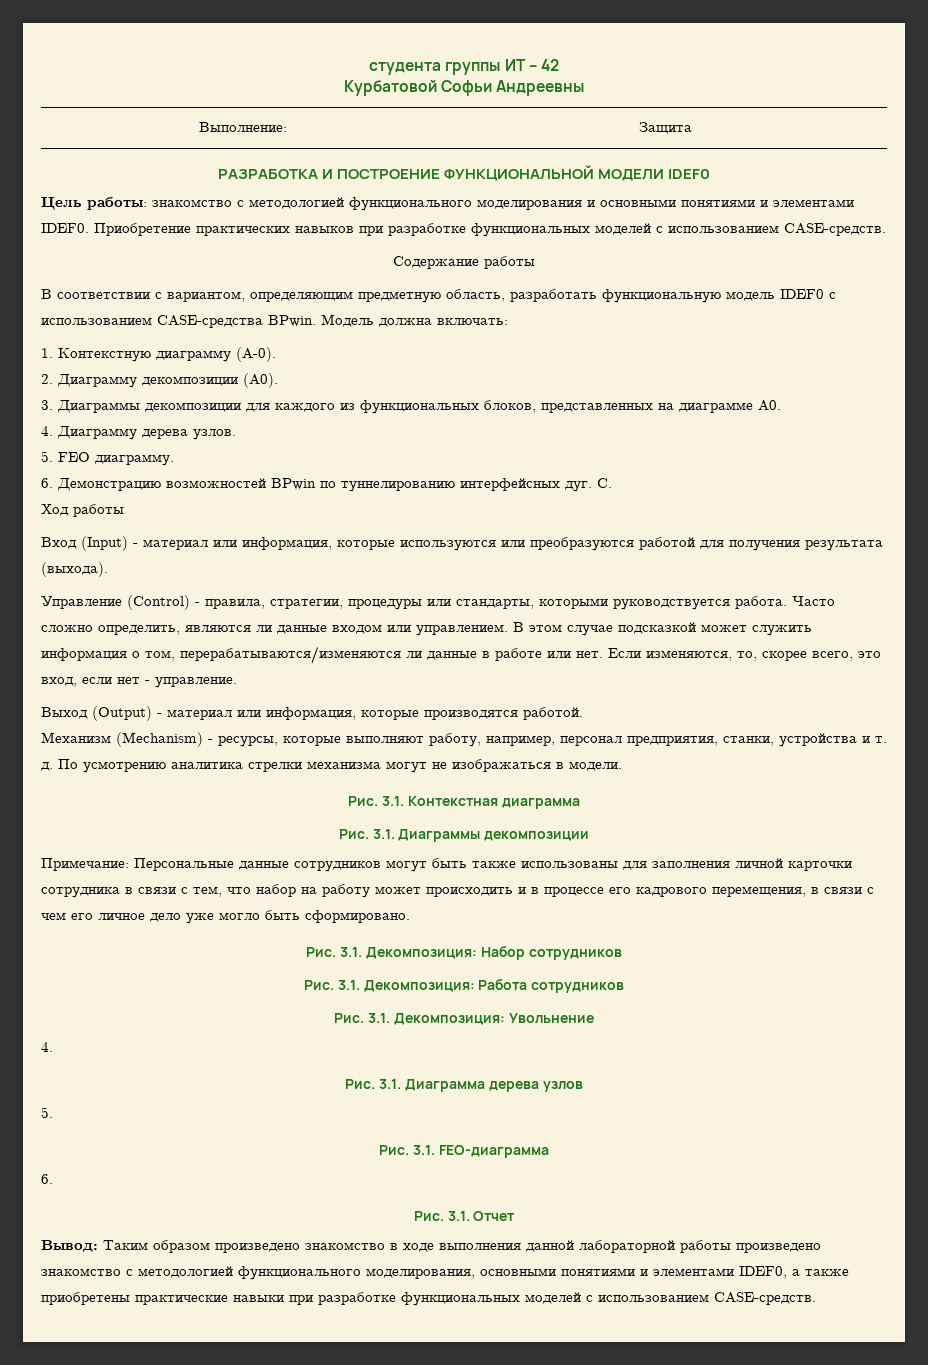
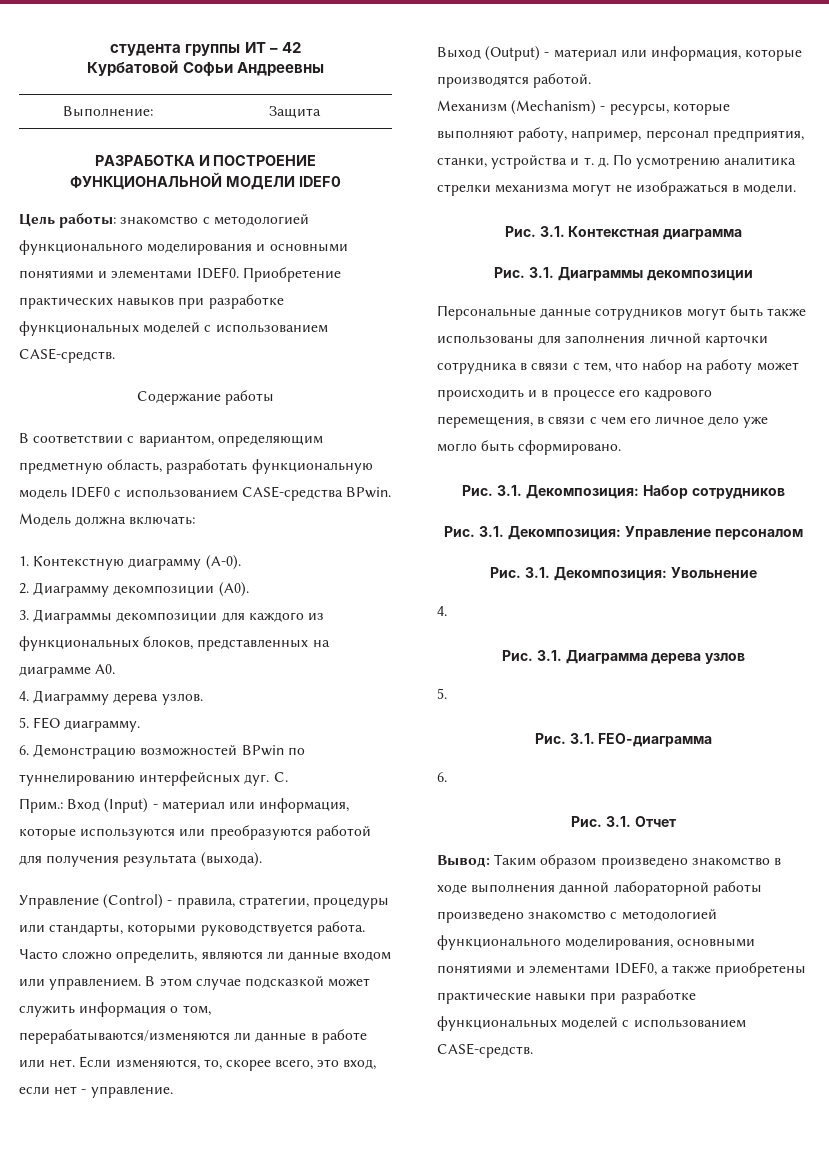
- Ход работы
- Вход (Input) - материал или информация, которые используются или преобразуются работой для получения результата (выхода).
+ Прим.: Вход (Input) - материал или информация, которые используются или преобразуются работой для получения результата (выхода).
- Примечание: Персональные данные сотрудников могут быть также использованы для заполнения личной карточки сотрудника в связи с тем, что набор на работу может происходить и в процессе его кадрового перемещения, в связи с чем его личное дело уже могло быть сформировано.
+ Персональные данные сотрудников могут быть также использованы для заполнения личной карточки сотрудника в связи с тем, что набор на работу может происходить и в процессе его кадрового перемещения, в связи с чем его личное дело уже могло быть сформировано.
- Рис. 3.1. Декомпозиция: Работа сотрудников
+ Рис. 3.1. Декомпозиция: Управление персоналом

